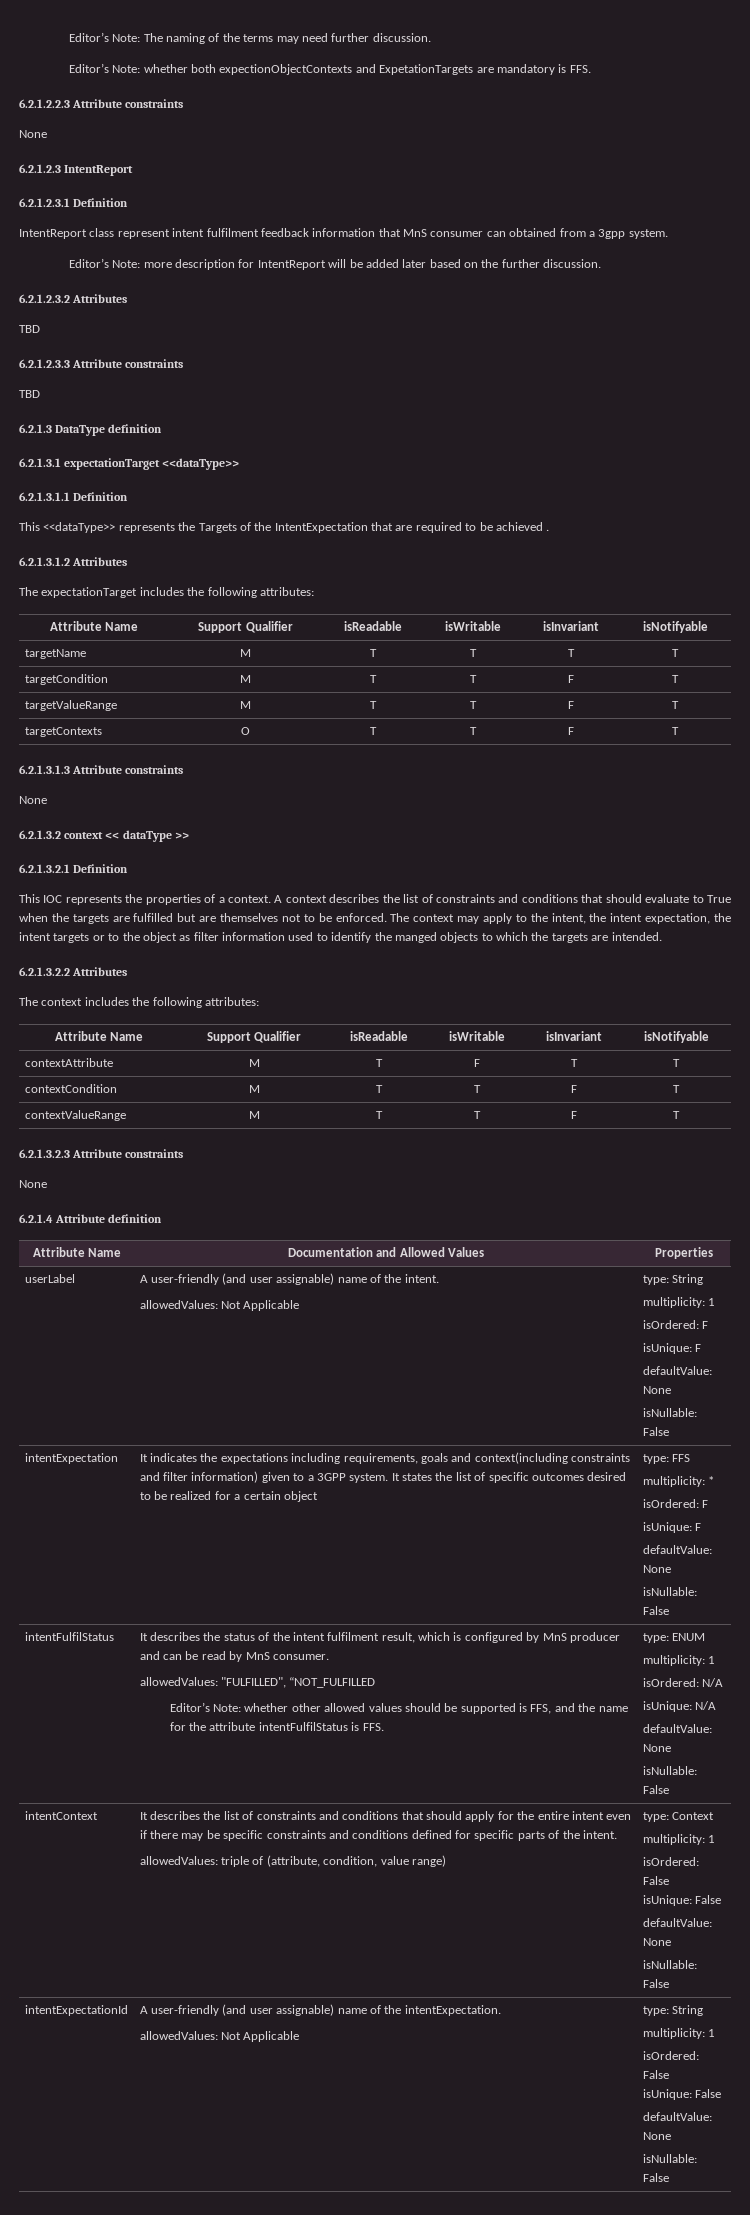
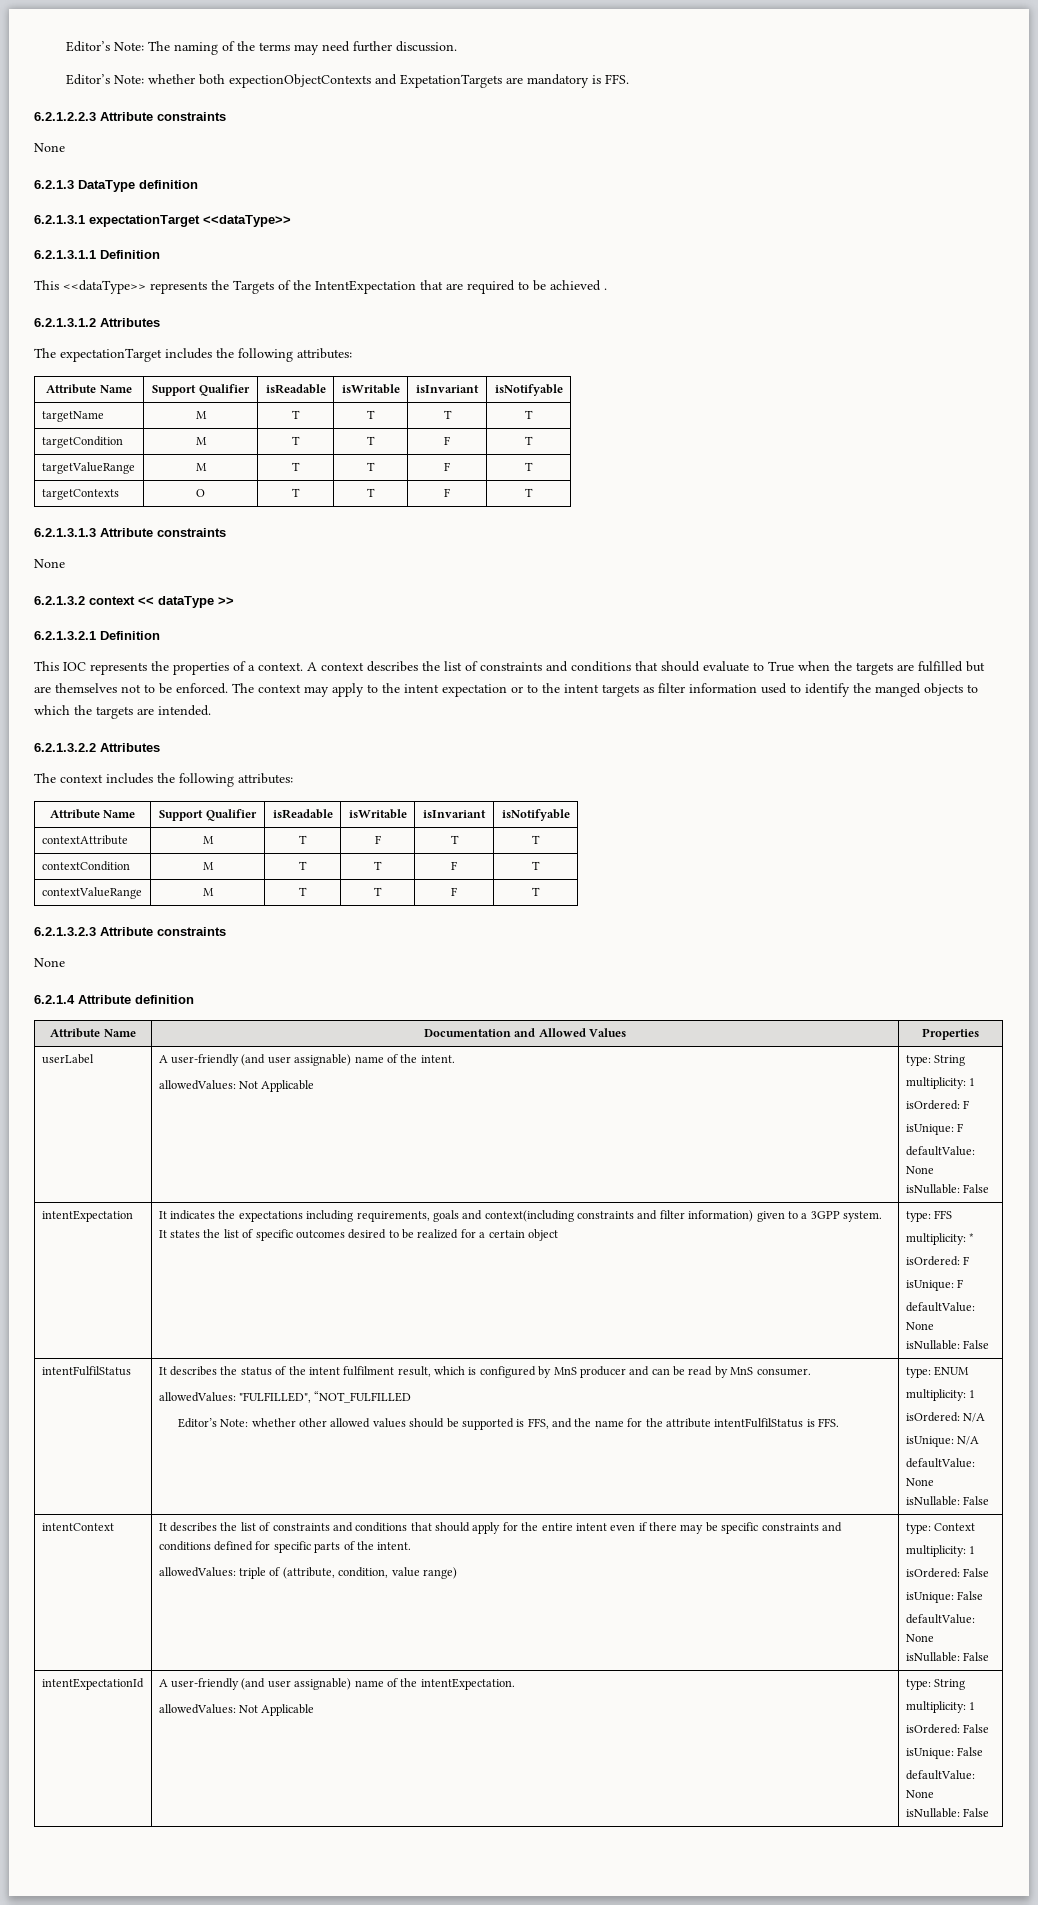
- 6.2.1.2.3 IntentReport
- 6.2.1.2.3.1 Definition
- IntentReport class represent intent fulfilment feedback information that MnS consumer can obtained from a 3gpp system.
- Editor’s Note: more description for IntentReport will be added later based on the further discussion.
- 6.2.1.2.3.2 Attributes
- TBD
- 6.2.1.2.3.3 Attribute constraints
- TBD
- The context may apply to the intent, the intent expectation, the intent targets or to the object as filter information used to identify the manged objects to which the targets are intended.
+ The context may apply to the intent expectation or to the intent targets as filter information used to identify the manged objects to which the targets are intended.

